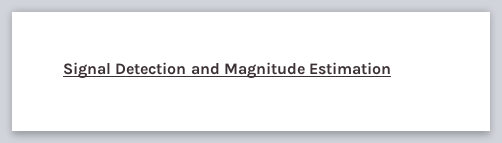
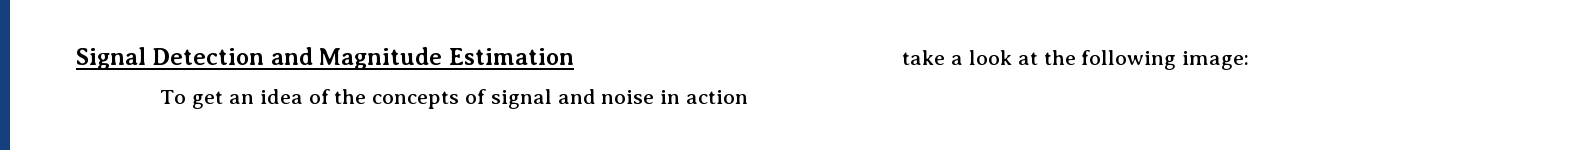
+ To get an idea of the concepts of signal and noise in action take a look at the following image:

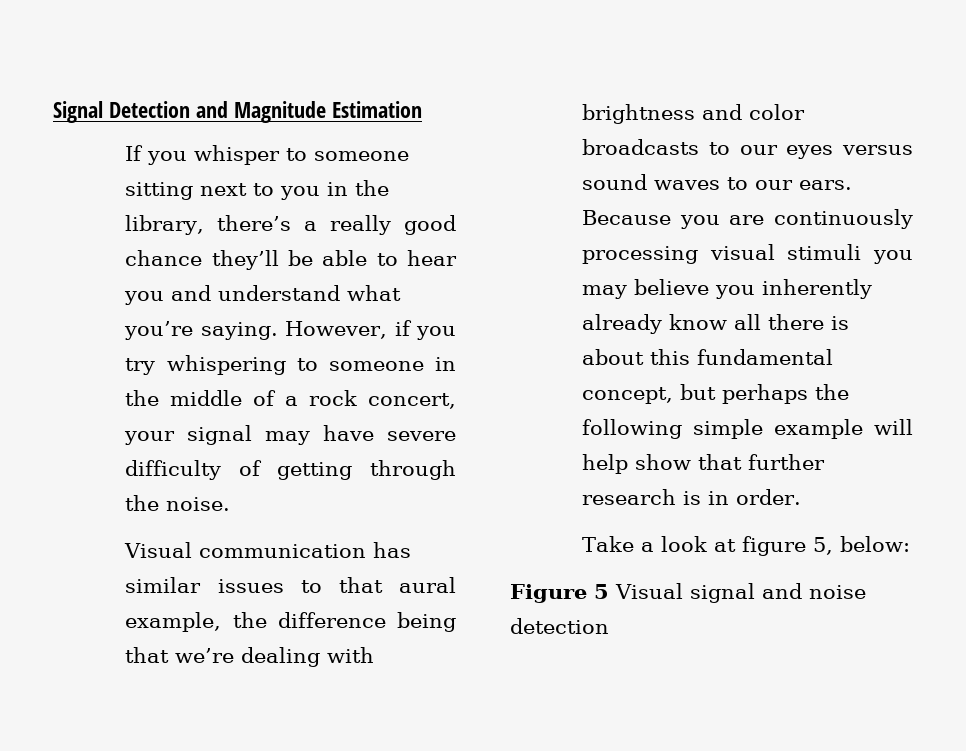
- To get an idea of the concepts of signal and noise in action take a look at the following image:
+ If you whisper to someone sitting next to you in the library, there’s a really good chance they’ll be able to hear you and understand what you’re saying. However, if you try whispering to someone in the middle of a rock concert, your signal may have severe difficulty of getting through the noise.
+ Visual communication has similar issues to that aural example, the difference being that we’re dealing with brightness and color broadcasts to our eyes versus sound waves to our ears. Because you are continuously processing visual stimuli you may believe you inherently already know all there is about this fundamental concept, but perhaps the following simple example will help show that further research is in order.
+ Take a look at figure 5, below:
+ Figure 5 Visual signal and noise detection

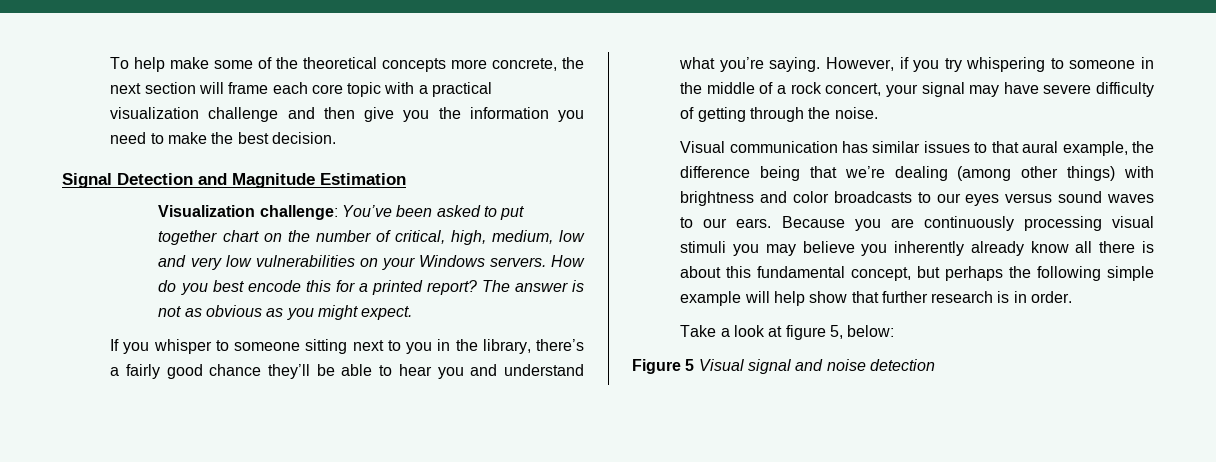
+ To help make some of the theoretical concepts more concrete, the next section will frame each core topic with a practical visualization challenge and then give you the information you need to make the best decision.
+ Visualization challenge: You’ve been asked to put together chart on the number of critical, high, medium, low and very low vulnerabilities on your Windows servers. How do you best encode this for a printed report? The answer is not as obvious as you might expect.
- If you whisper to someone sitting next to you in the library, there’s a really good chance they’ll be able to hear you and understand what you’re saying.
+ If you whisper to someone sitting next to you in the library, there’s a fairly good chance they’ll be able to hear you and understand what you’re saying.
- Visual communication has similar issues to that aural example, the difference being that we’re dealing with brightness and color broadcasts to our eyes versus sound waves to our ears.
+ Visual communication has similar issues to that aural example, the difference being that we’re dealing (among other things) with brightness and color broadcasts to our eyes versus sound waves to our ears.

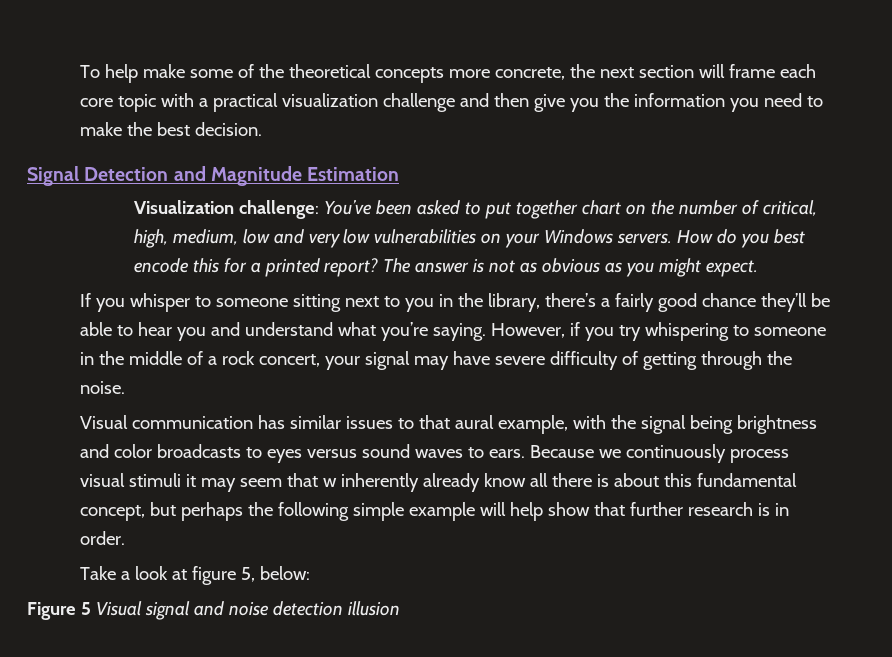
- Visual communication has similar issues to that aural example, the difference being that we’re dealing (among other things) with brightness and color broadcasts to our eyes versus sound waves to our ears.
+ Visual communication has similar issues to that aural example, with the signal being brightness and color broadcasts to eyes versus sound waves to ears.
- Because you are continuously processing visual stimuli you may believe you inherently already know all there is about this fundamental concept, but perhaps the following simple example will help show that further research is in order.
+ Because we continuously process visual stimuli it may seem that w inherently already know all there is about this fundamental concept, but perhaps the following simple example will help show that further research is in order.
- Figure 5 Visual signal and noise detection
+ Figure 5 Visual signal and noise detection illusion

